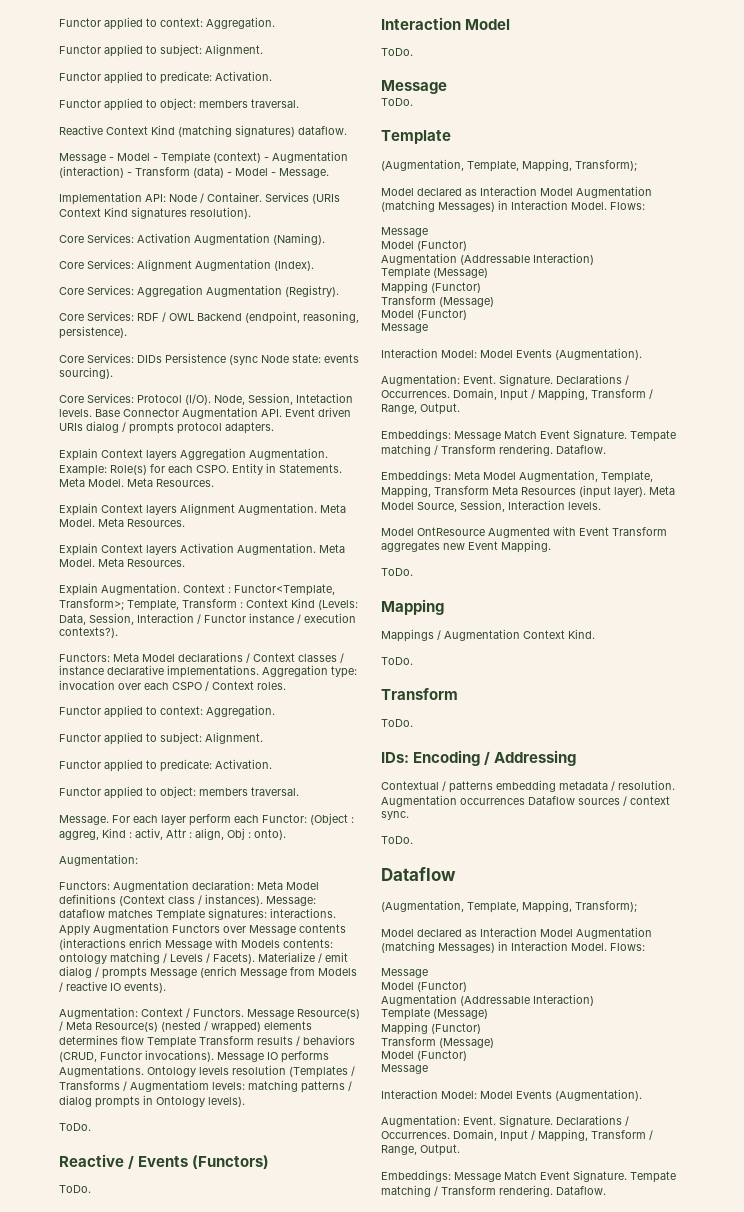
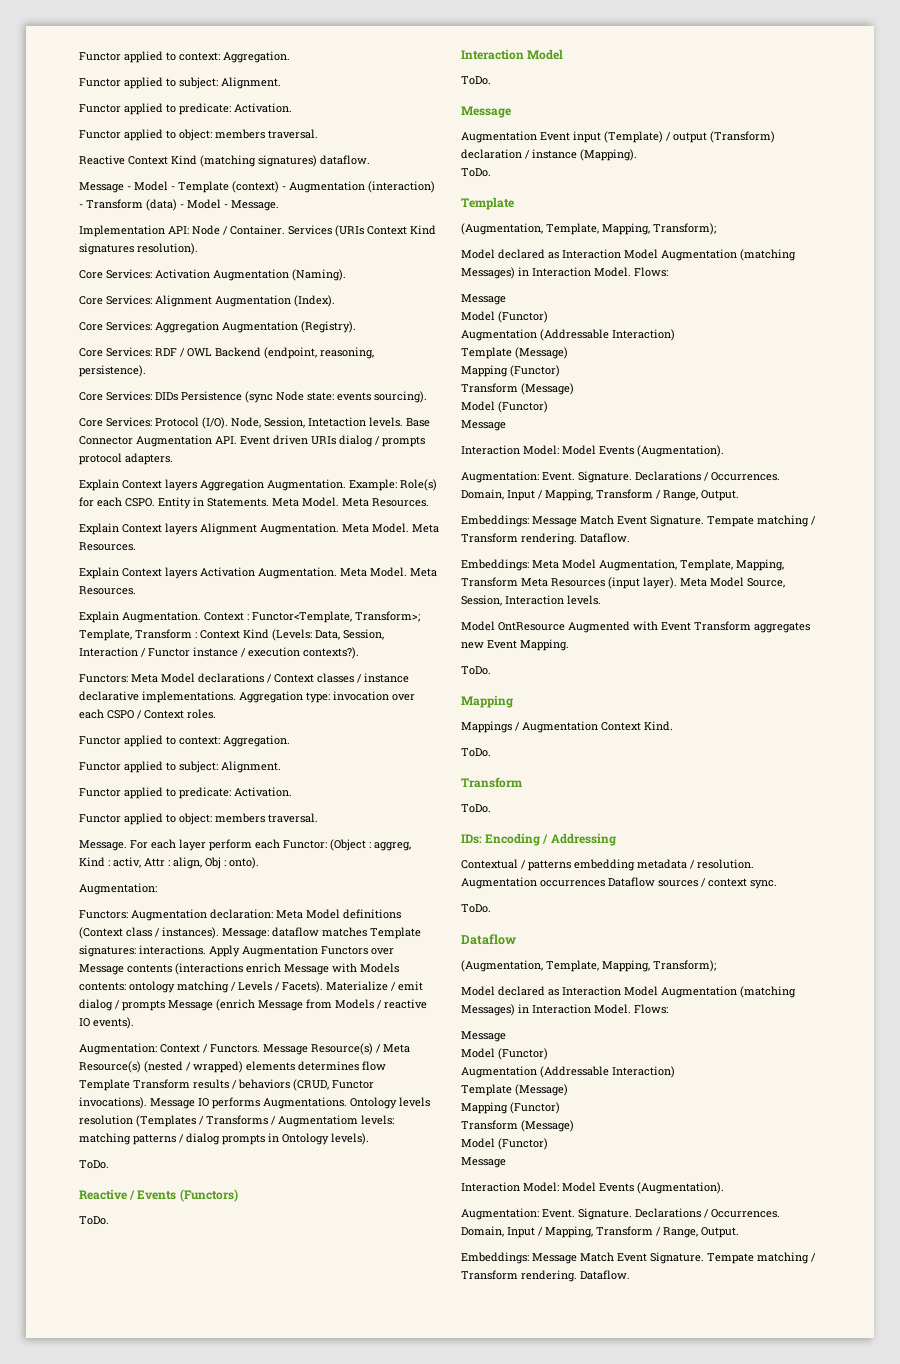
+ Augmentation Event input (Template) / output (Transform) declaration / instance (Mapping).

